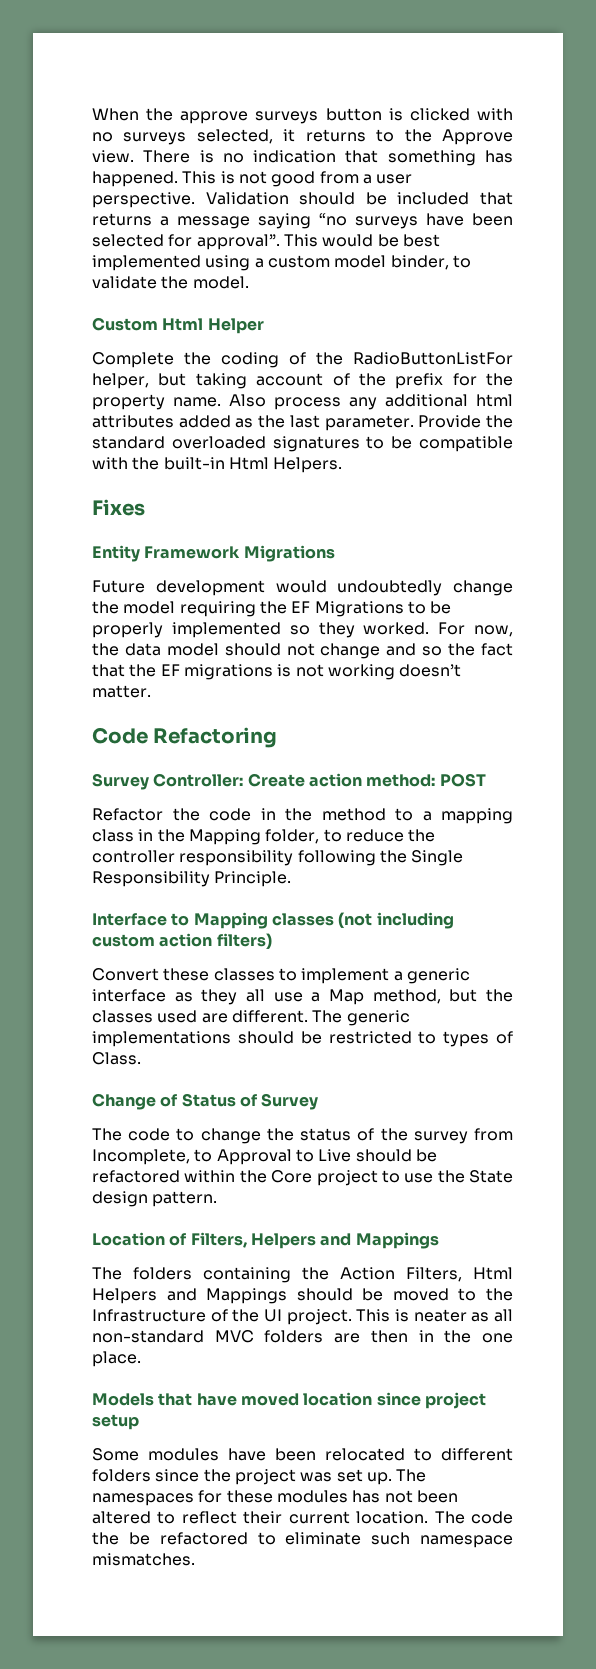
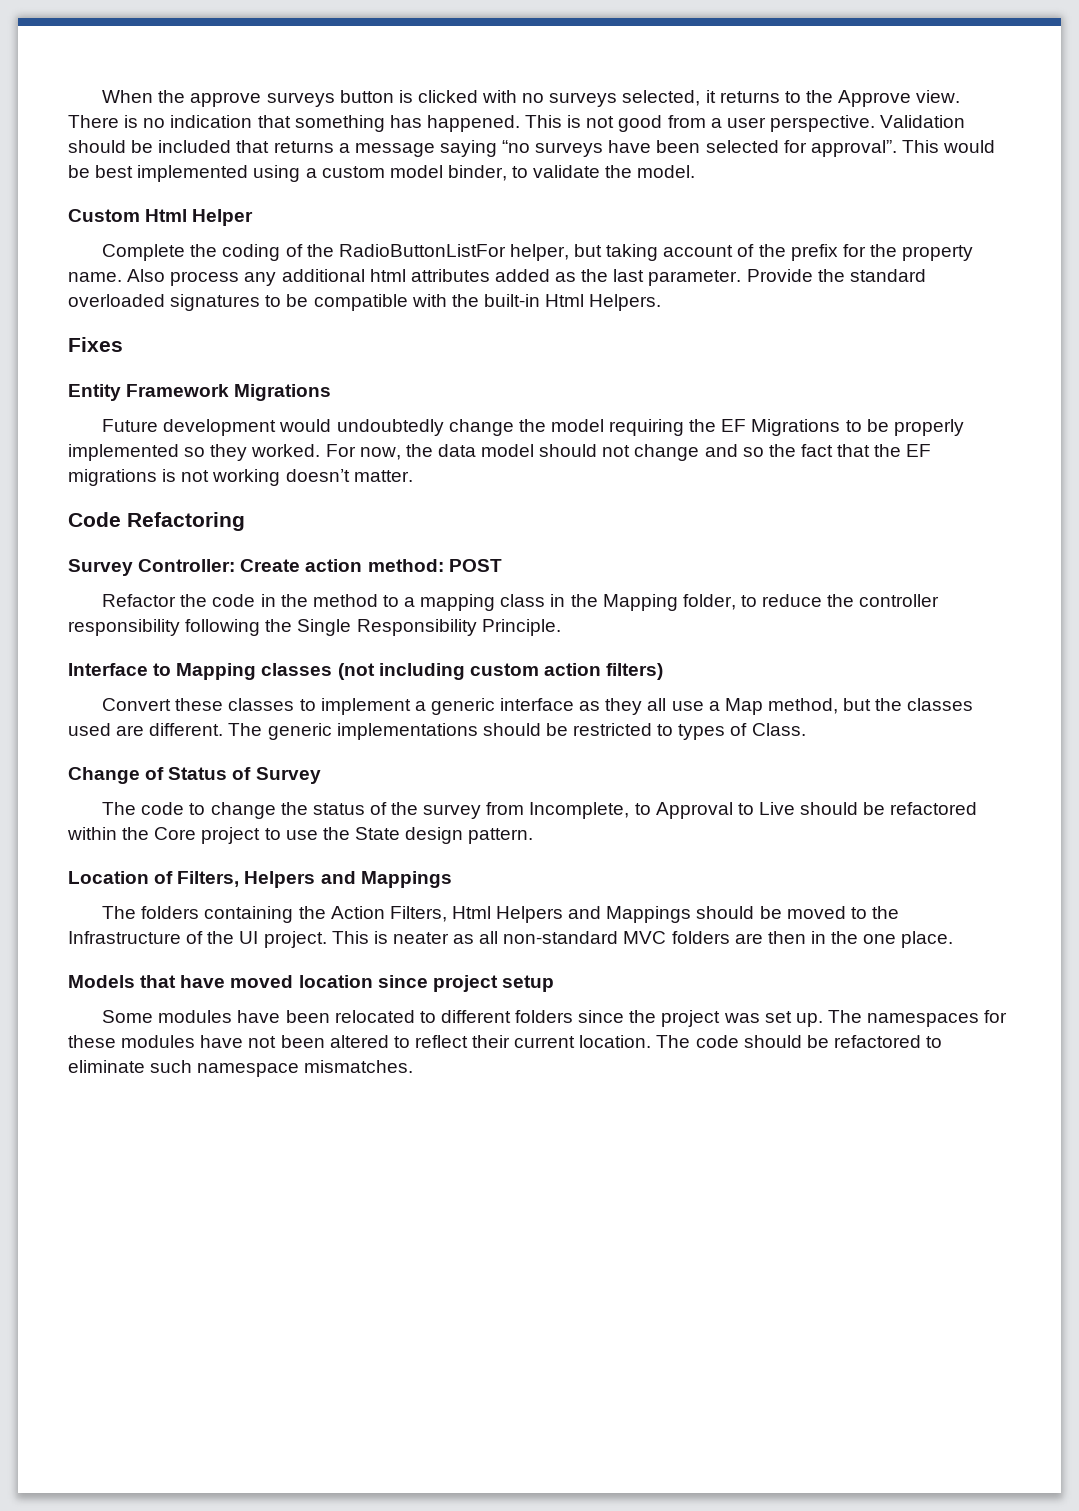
- The namespaces for these modules has not been altered to reflect their current location.
+ The namespaces for these modules have not been altered to reflect their current location.
- The code the be refactored to eliminate such namespace mismatches.
+ The code should be refactored to eliminate such namespace mismatches.

